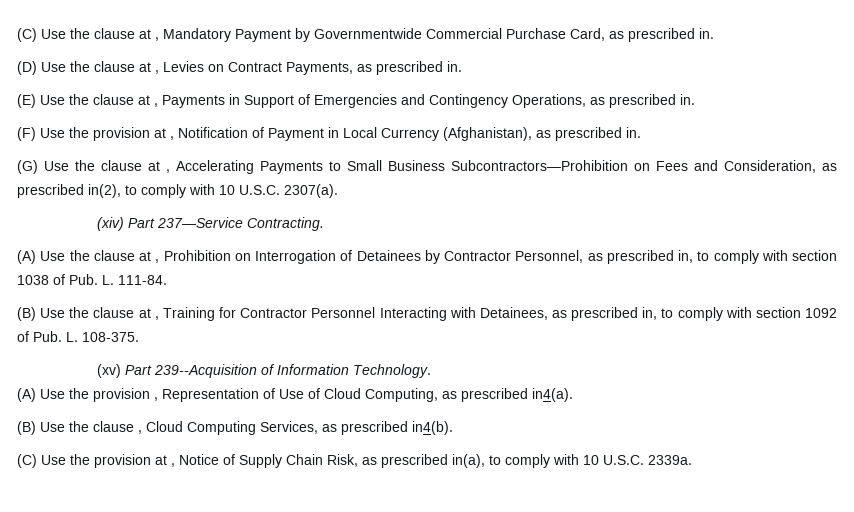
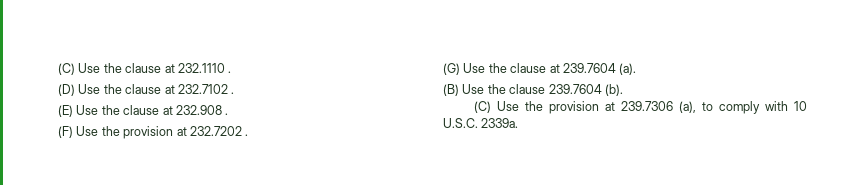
- (C) Use the clause at , Mandatory Payment by Governmentwide Commercial Purchase Card, as prescribed in.
+ (C) Use the clause at 232.1110 .
- (D) Use the clause at , Levies on Contract Payments, as prescribed in.
+ (D) Use the clause at 232.7102 .
- (E) Use the clause at , Payments in Support of Emergencies and Contingency Operations, as prescribed in.
+ (E) Use the clause at 232.908 .
- (F) Use the provision at , Notification of Payment in Local Currency (Afghanistan), as prescribed in.
+ (F) Use the provision at 232.7202 .
- (G) Use the clause at , Accelerating Payments to Small Business Subcontractors—Prohibition on Fees and Consideration, as prescribed in(2), to comply with 10 U.S.C. 2307(a).
- (xiv) Part 237—Service Contracting.
- (A) Use the clause at , Prohibition on Interrogation of Detainees by Contractor Personnel, as prescribed in, to comply with section 1038 of Pub. L. 111-84.
- (B) Use the clause at , Training for Contractor Personnel Interacting with Detainees, as prescribed in, to comply with section 1092 of Pub. L. 108-375.
- (xv) Part 239--Acquisition of Information Technology.
- (A) Use the provision , Representation of Use of Cloud Computing, as prescribed in4(a).
- (B) Use the clause , Cloud Computing Services, as prescribed in4(b).
+ (G) Use the clause at 239.7604 (a).
+ (B) Use the clause 239.7604 (b).
- (C) Use the provision at , Notice of Supply Chain Risk, as prescribed in(a), to comply with 10 U.S.C. 2339a.
+ (C) Use the provision at 239.7306 (a), to comply with 10 U.S.C. 2339a.

